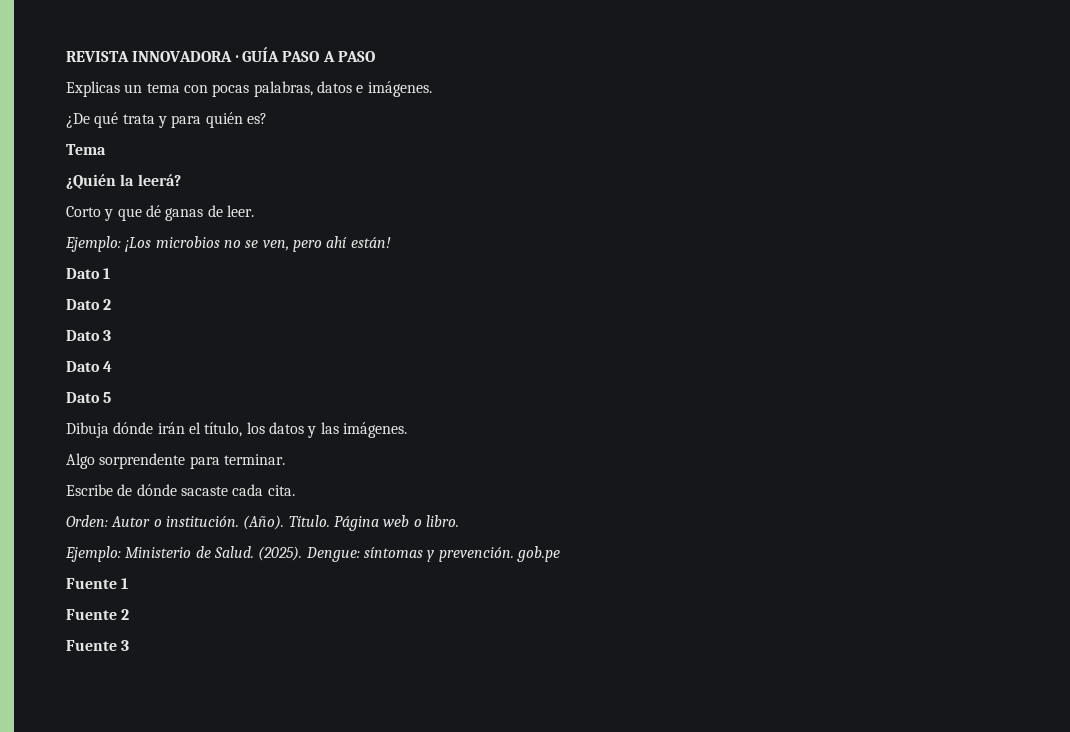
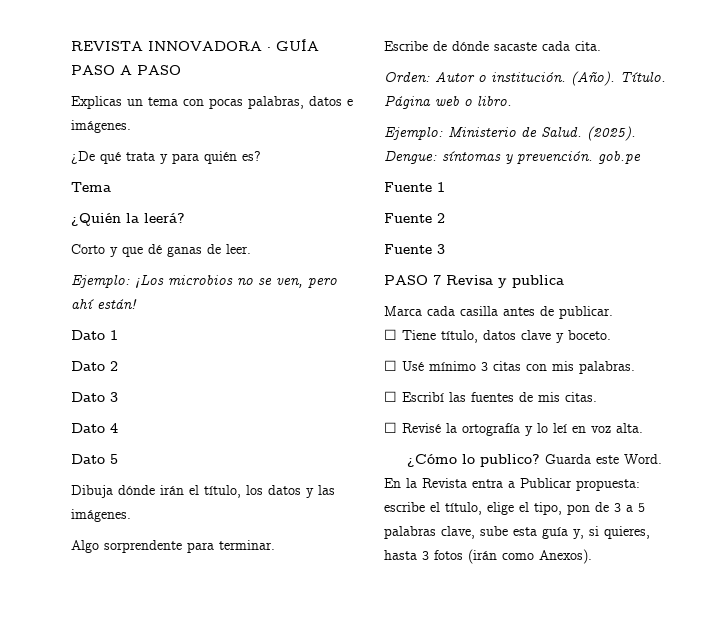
+ PASO 7 Revisa y publica
+ Marca cada casilla antes de publicar.
+ ☐ Tiene título, datos clave y boceto.
+ ☐ Usé mínimo 3 citas con mis palabras.
+ ☐ Escribí las fuentes de mis citas.
+ ☐ Revisé la ortografía y lo leí en voz alta.
+ ¿Cómo lo publico? Guarda este Word. En la Revista entra a Publicar propuesta: escribe el título, elige el tipo, pon de 3 a 5 palabras clave, sube esta guía y, si quieres, hasta 3 fotos (irán como Anexos).

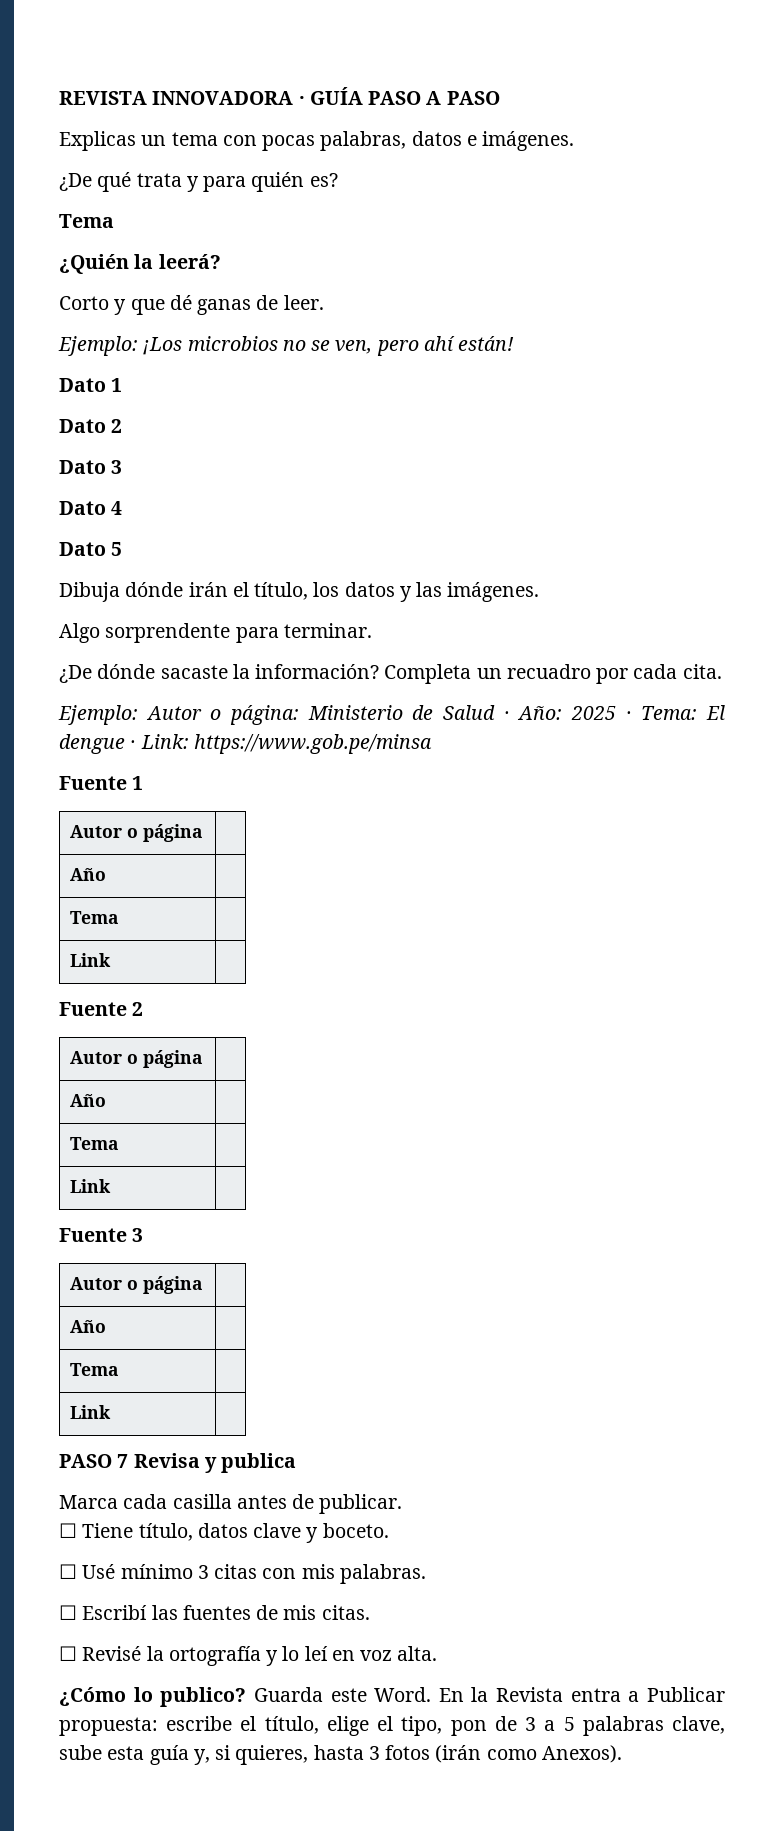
- Escribe de dónde sacaste cada cita.
+ ¿De dónde sacaste la información? Completa un recuadro por cada cita.
- Orden: Autor o institución. (Año). Título. Página web o libro.
- Ejemplo: Ministerio de Salud. (2025). Dengue: síntomas y prevención. gob.pe
+ Ejemplo: Autor o página: Ministerio de Salud · Año: 2025 · Tema: El dengue · Link: https://www.gob.pe/minsa
  Fuente 1
+ Autor o página |
+ Año |
+ Tema |
+ Link |
  Fuente 2
+ Autor o página |
+ Año |
+ Tema |
+ Link |
  Fuente 3
+ Autor o página |
+ Año |
+ Tema |
+ Link |

